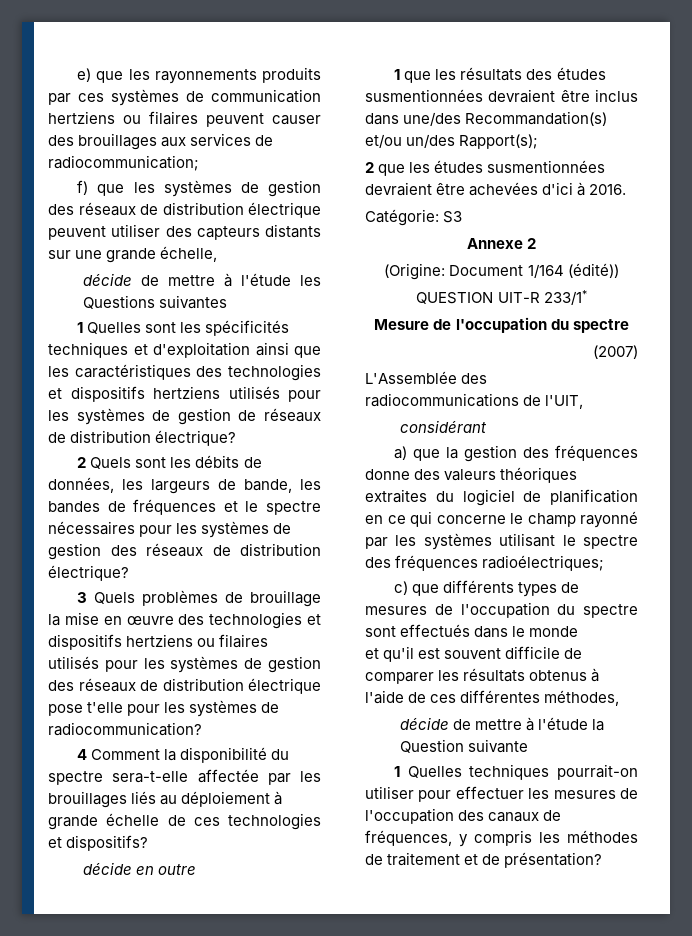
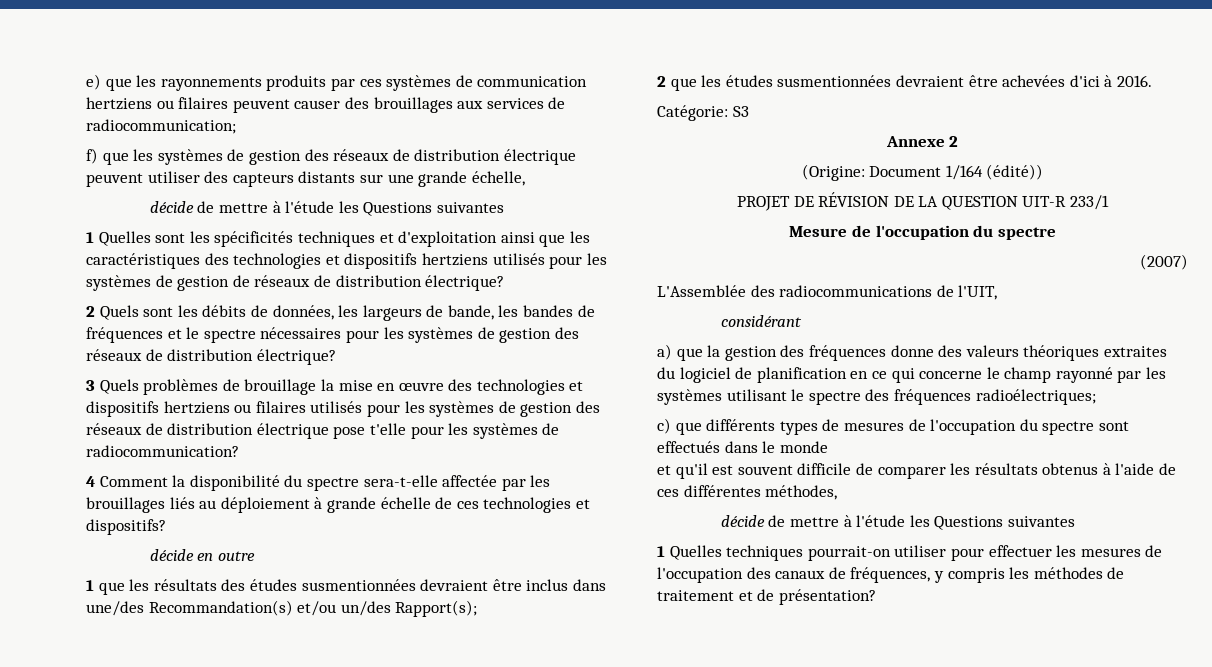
- QUESTION UIT-R 233/1*
+ PROJET DE RÉVISION DE LA QUESTION UIT-R 233/1
  et qu'il est souvent difficile de comparer les résultats obtenus à l'aide de ces différentes méthodes,
- décide de mettre à l'étude la Question suivante
+ décide de mettre à l'étude les Questions suivantes

